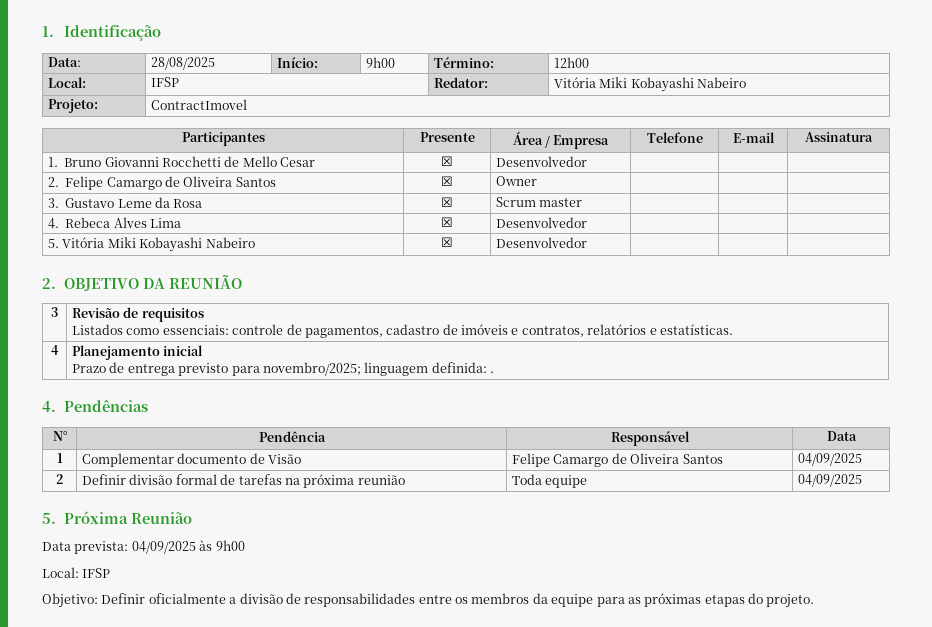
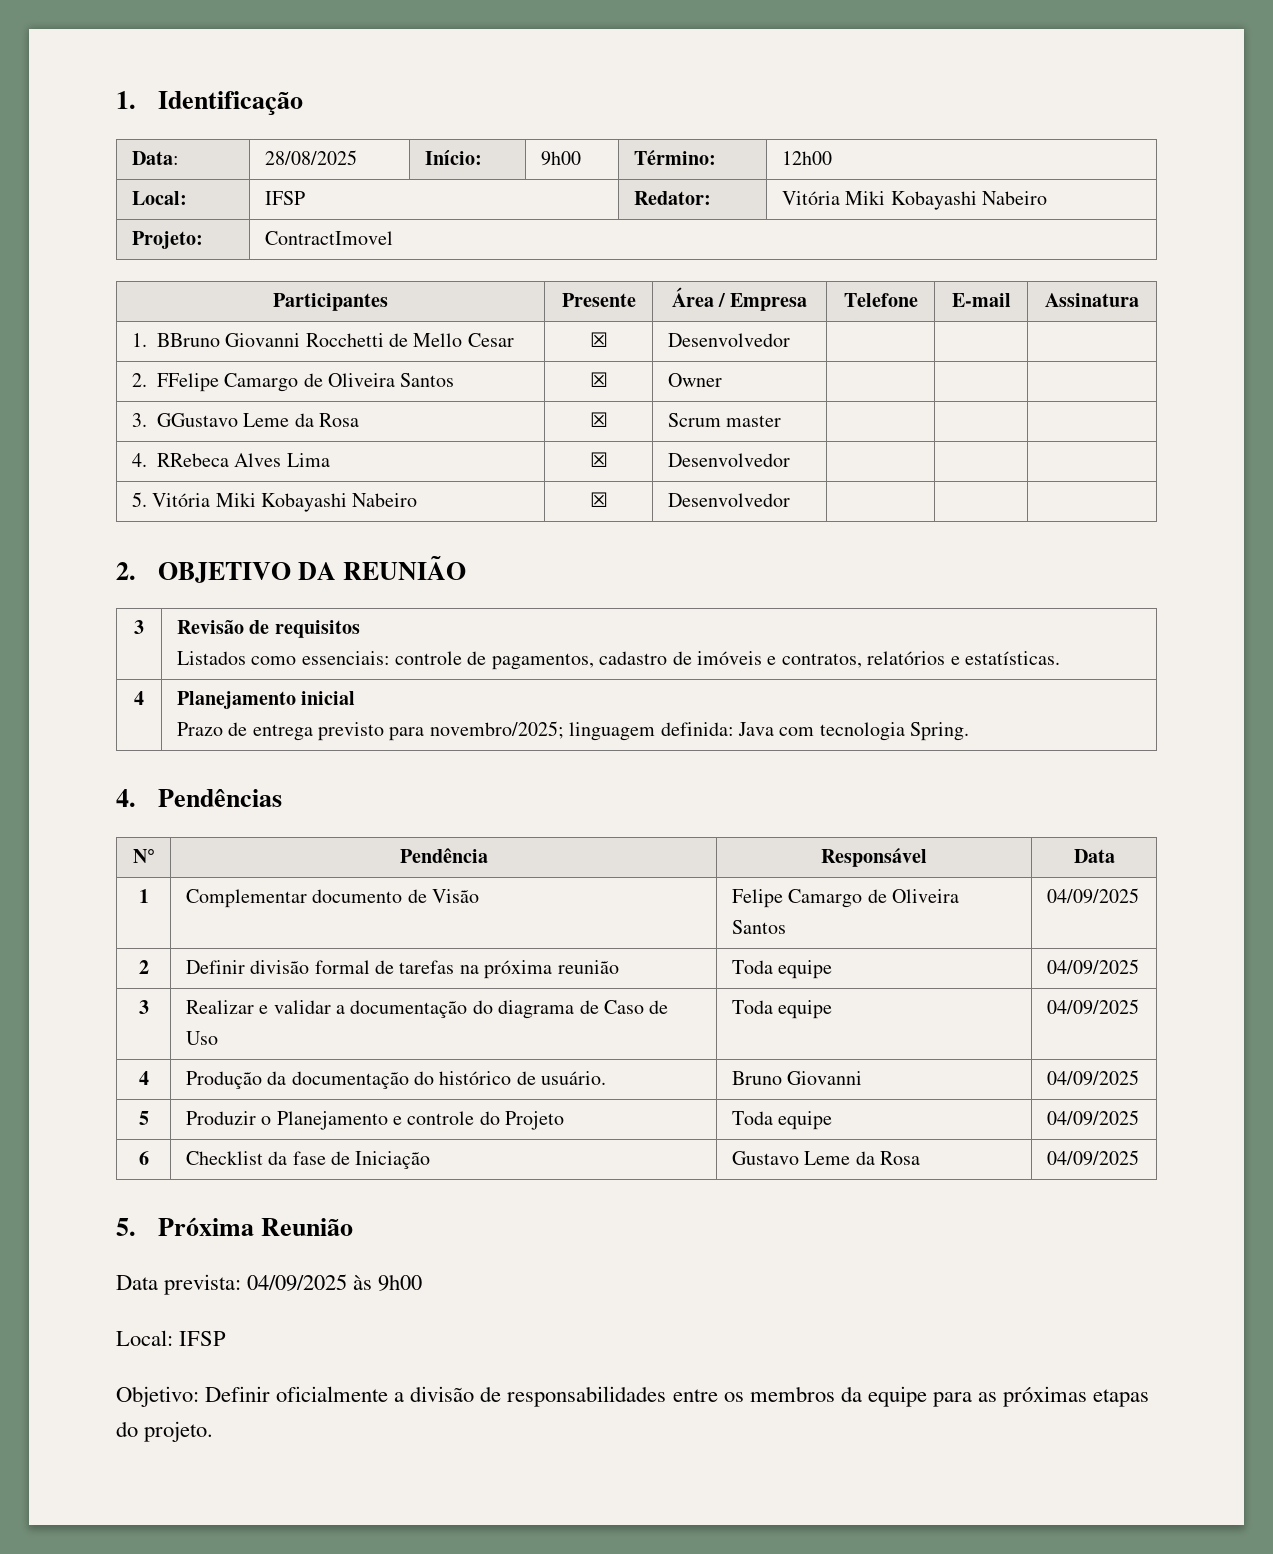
- 1. Bruno Giovanni Rocchetti de Mello Cesar | ☒ | Desenvolvedor | | |
+ 1. BBruno Giovanni Rocchetti de Mello Cesar | ☒ | Desenvolvedor | | |
- 2. Felipe Camargo de Oliveira Santos | ☒ | Owner | | |
+ 2. FFelipe Camargo de Oliveira Santos | ☒ | Owner | | |
- 3. Gustavo Leme da Rosa | ☒ | Scrum master | | |
+ 3. GGustavo Leme da Rosa | ☒ | Scrum master | | |
- 4. Rebeca Alves Lima | ☒ | Desenvolvedor | | |
+ 4. RRebeca Alves Lima | ☒ | Desenvolvedor | | |
  4 | Planejamento inicial
- Prazo de entrega previsto para novembro/2025; linguagem definida: .
+ Prazo de entrega previsto para novembro/2025; linguagem definida: Java com tecnologia Spring.
+ 3 | Realizar e validar a documentação do diagrama de Caso de Uso | Toda equipe | 04/09/2025
+ 4 | Produção da documentação do histórico de usuário. | Bruno Giovanni | 04/09/2025
+ 5 | Produzir o Planejamento e controle do Projeto | Toda equipe | 04/09/2025
+ 6 | Checklist da fase de Iniciação | Gustavo Leme da Rosa | 04/09/2025

